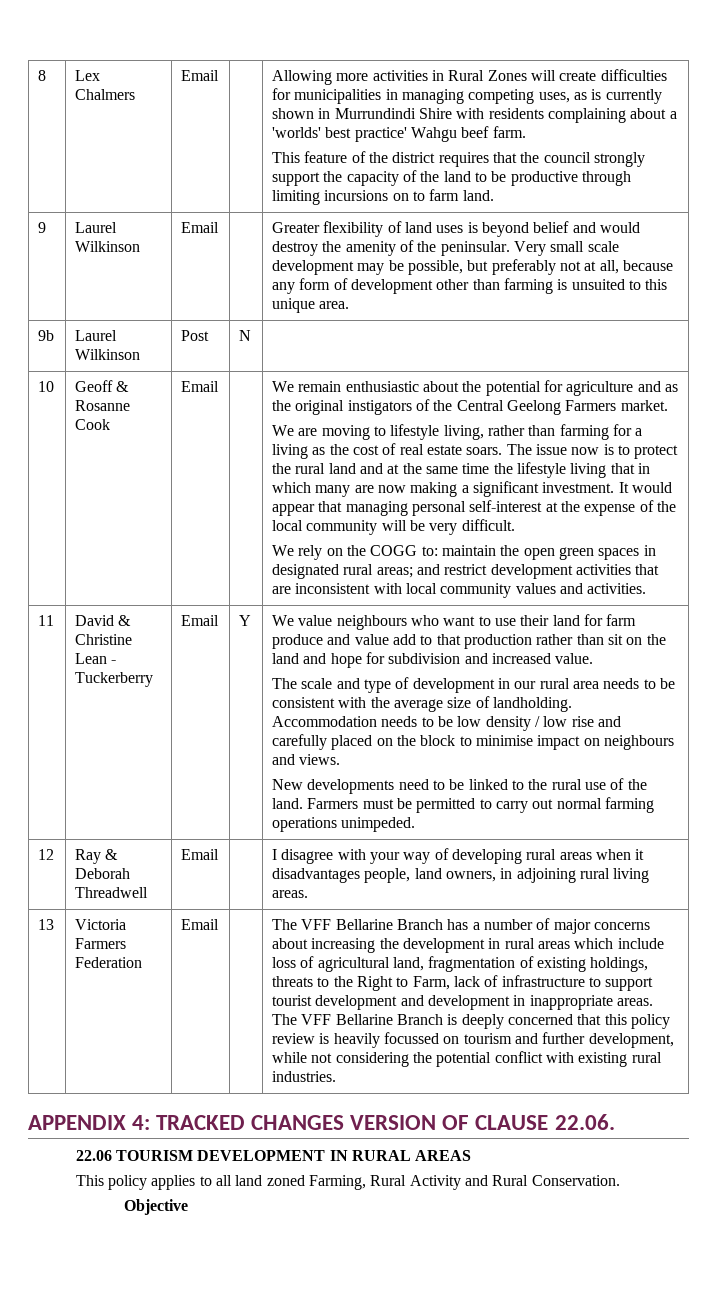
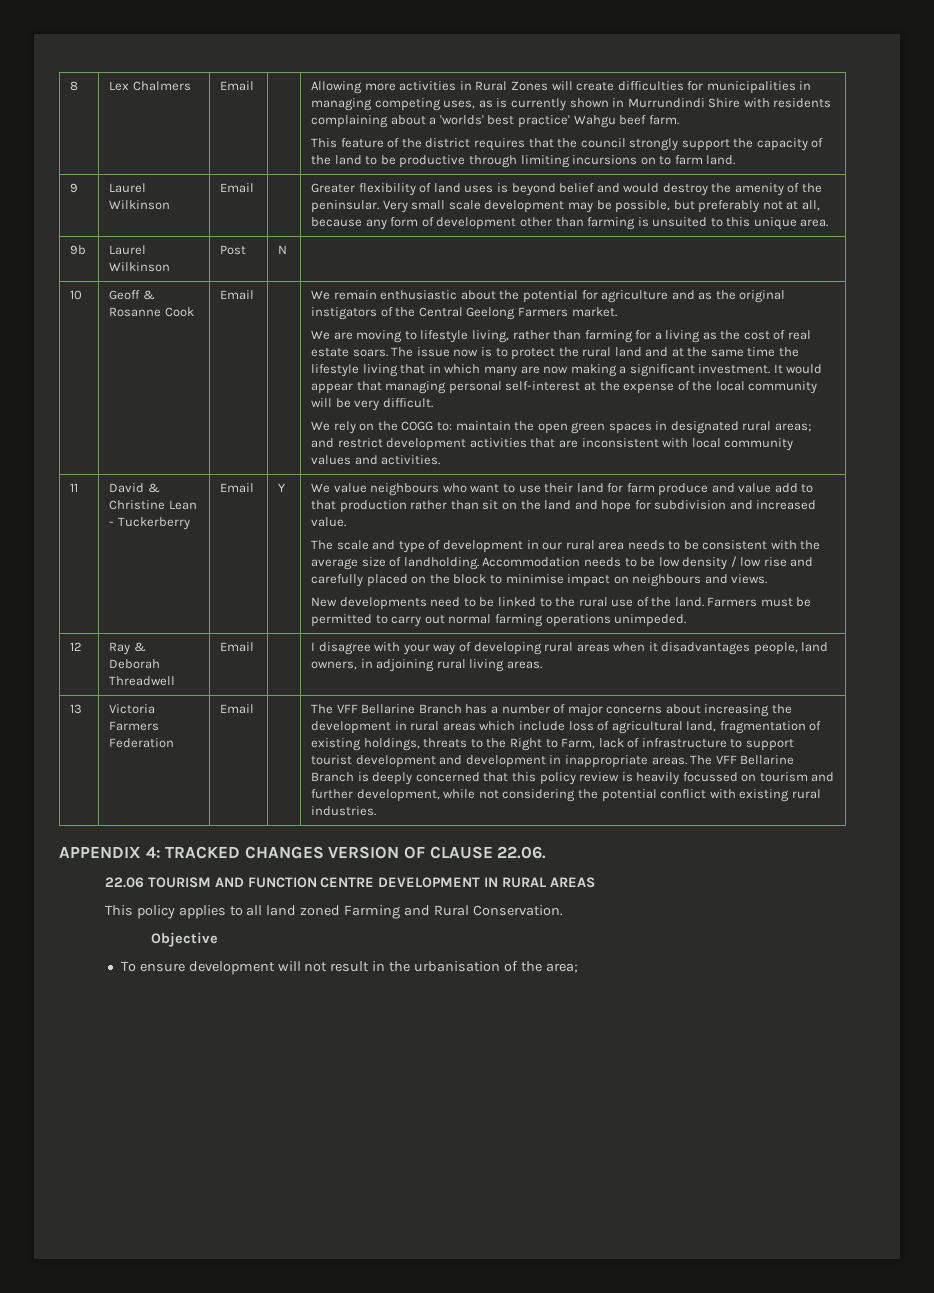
- 22.06 TOURISM DEVELOPMENT IN RURAL AREAS
+ 22.06 TOURISM AND FUNCTION CENTRE DEVELOPMENT IN RURAL AREAS
- This policy applies to all land zoned Farming, Rural Activity and Rural Conservation.
+ This policy applies to all land zoned Farming and Rural Conservation.
+ To ensure development will not result in the urbanisation of the area;

